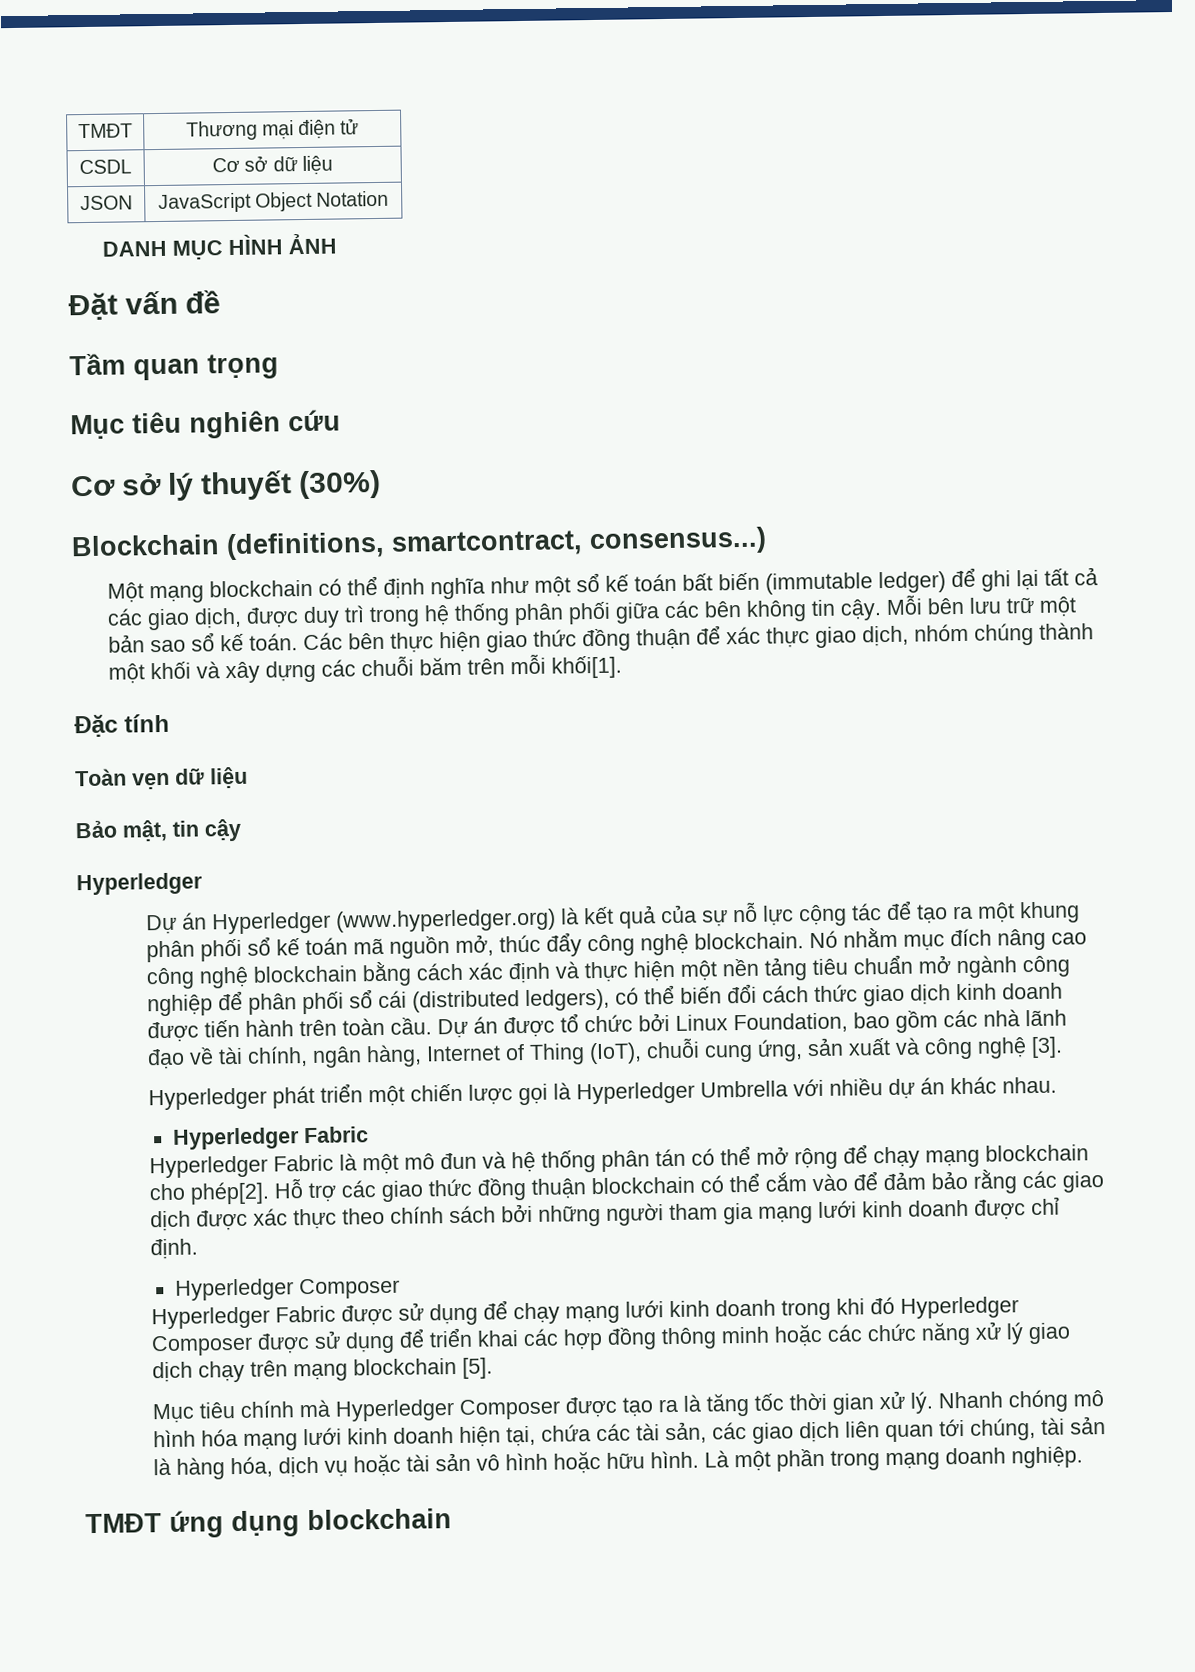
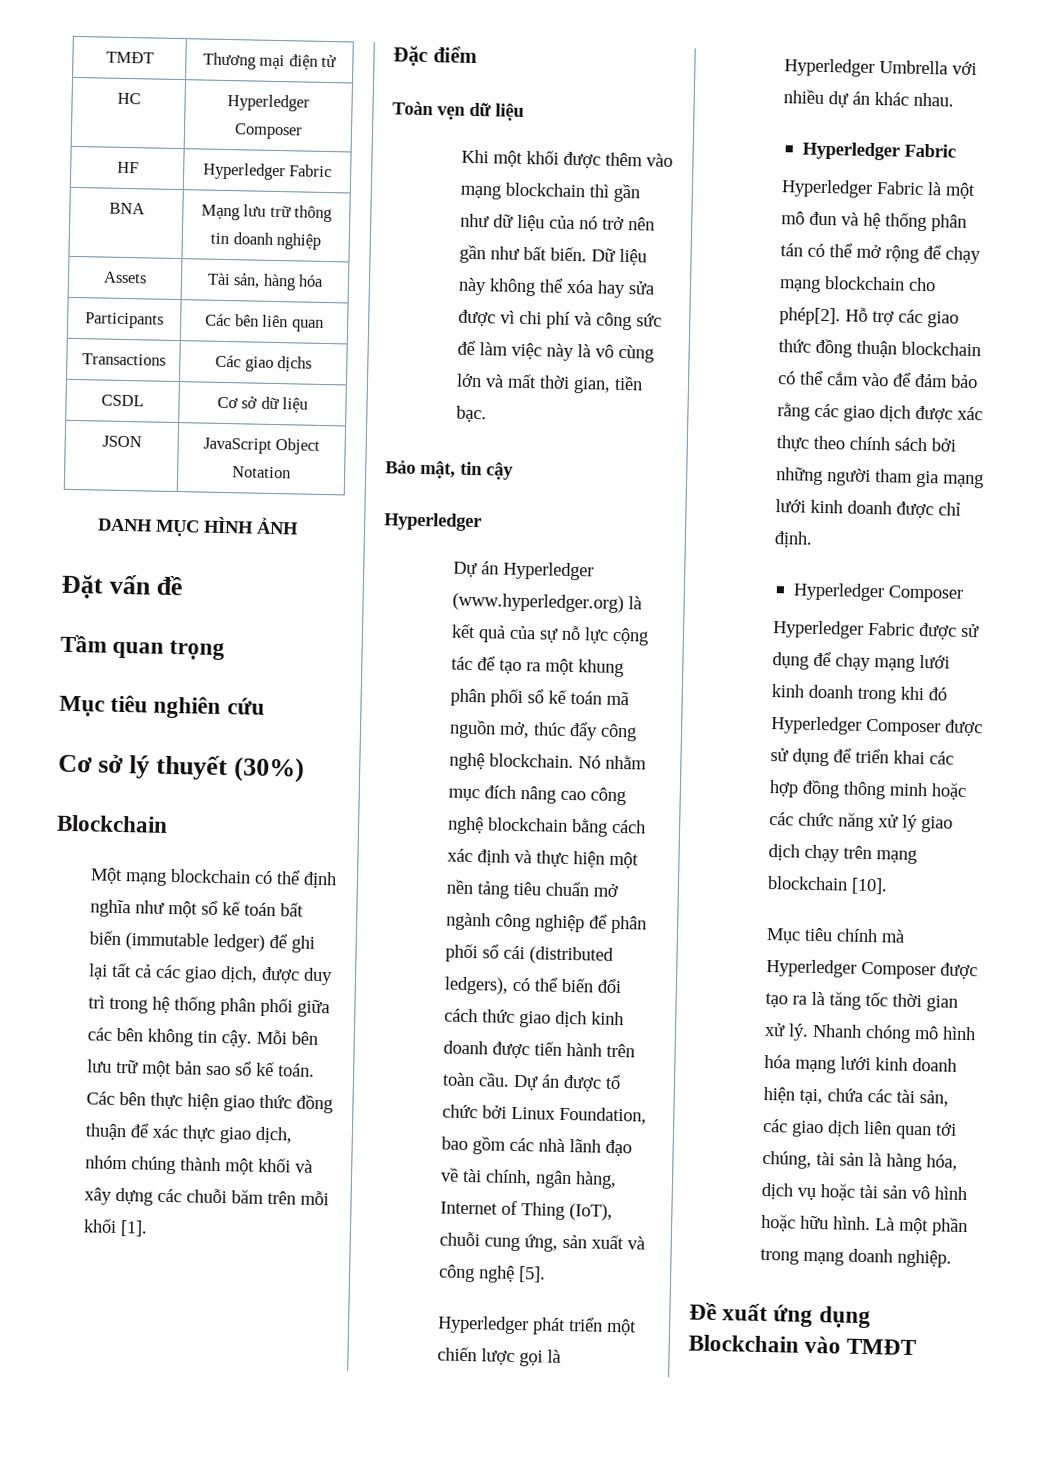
+ HC | Hyperledger Composer
+ HF | Hyperledger Fabric
+ BNA | Mạng lưu trữ thông tin doanh nghiệp
+ Assets | Tài sản, hàng hóa
+ Participants | Các bên liên quan
+ Transactions | Các giao dịchs
  Cơ sở lý thuyết (30%)
- Blockchain (definitions, smartcontract, consensus...)
+ Blockchain
- Các bên thực hiện giao thức đồng thuận để xác thực giao dịch, nhóm chúng thành một khối và xây dựng các chuỗi băm trên mỗi khối[1].
+ Các bên thực hiện giao thức đồng thuận để xác thực giao dịch, nhóm chúng thành một khối và xây dựng các chuỗi băm trên mỗi khối [1].
- Đặc tính
+ Đặc điểm
+ Khi một khối được thêm vào mạng blockchain thì gần như dữ liệu của nó trở nên gần như bất biến. Dữ liệu này không thể xóa hay sửa được vì chi phí và công sức để làm việc này là vô cùng lớn và mất thời gian, tiền bạc.
- Dự án được tổ chức bởi Linux Foundation, bao gồm các nhà lãnh đạo về tài chính, ngân hàng, Internet of Thing (IoT), chuỗi cung ứng, sản xuất và công nghệ [3].
+ Dự án được tổ chức bởi Linux Foundation, bao gồm các nhà lãnh đạo về tài chính, ngân hàng, Internet of Thing (IoT), chuỗi cung ứng, sản xuất và công nghệ [5].
- Hyperledger Fabric được sử dụng để chạy mạng lưới kinh doanh trong khi đó Hyperledger Composer được sử dụng để triển khai các hợp đồng thông minh hoặc các chức năng xử lý giao dịch chạy trên mạng blockchain [5].
+ Hyperledger Fabric được sử dụng để chạy mạng lưới kinh doanh trong khi đó Hyperledger Composer được sử dụng để triển khai các hợp đồng thông minh hoặc các chức năng xử lý giao dịch chạy trên mạng blockchain [10].
- TMĐT ứng dụng blockchain
+ Đề xuất ứng dụng Blockchain vào TMĐT

